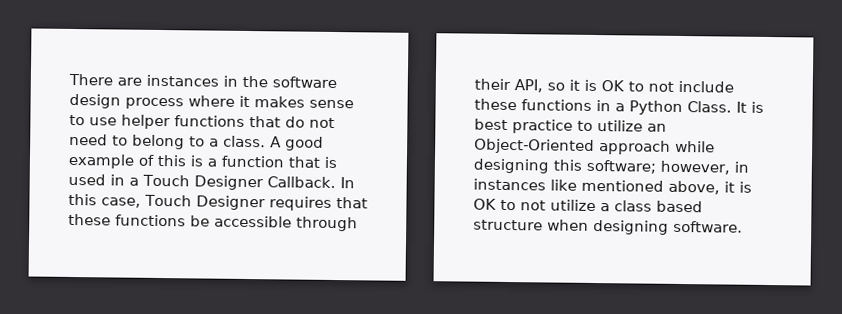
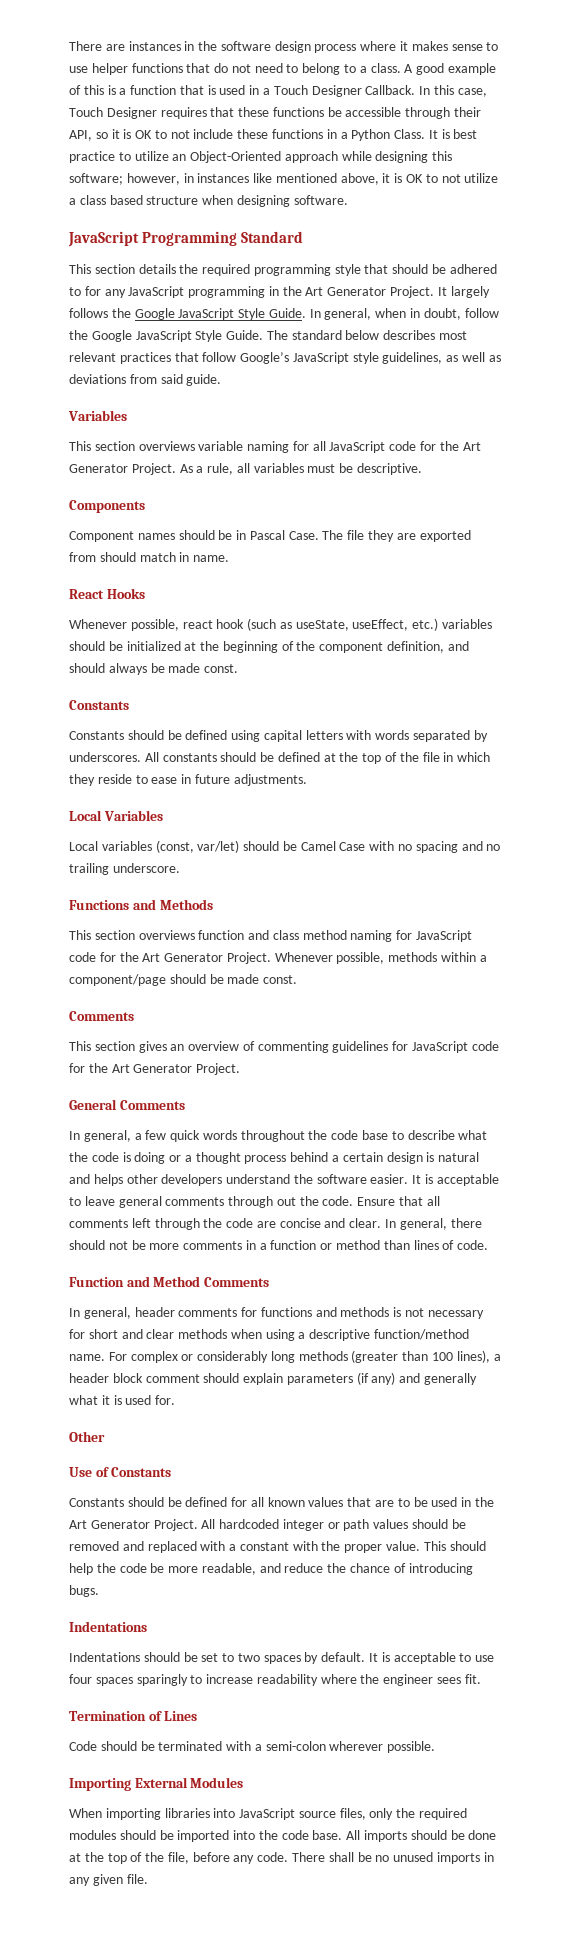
+ JavaScript Programming Standard
+ This section details the required programming style that should be adhered to for any JavaScript programming in the Art Generator Project. It largely follows the Google JavaScript Style Guide. In general, when in doubt, follow the Google JavaScript Style Guide. The standard below describes most relevant practices that follow Google’s JavaScript style guidelines, as well as deviations from said guide.
+ Variables
+ This section overviews variable naming for all JavaScript code for the Art Generator Project. As a rule, all variables must be descriptive.
+ Components
+ Component names should be in Pascal Case. The file they are exported from should match in name.
+ React Hooks
+ Whenever possible, react hook (such as useState, useEffect, etc.) variables should be initialized at the beginning of the component definition, and should always be made const.
+ Constants
+ Constants should be defined using capital letters with words separated by underscores. All constants should be defined at the top of the file in which they reside to ease in future adjustments.
+ Local Variables
+ Local variables (const, var/let) should be Camel Case with no spacing and no trailing underscore.
+ Functions and Methods
+ This section overviews function and class method naming for JavaScript code for the Art Generator Project. Whenever possible, methods within a component/page should be made const.
+ Comments
+ This section gives an overview of commenting guidelines for JavaScript code for the Art Generator Project.
+ General Comments
+ In general, a few quick words throughout the code base to describe what the code is doing or a thought process behind a certain design is natural and helps other developers understand the software easier. It is acceptable to leave general comments through out the code. Ensure that all comments left through the code are concise and clear. In general, there should not be more comments in a function or method than lines of code.
+ Function and Method Comments
+ In general, header comments for functions and methods is not necessary for short and clear methods when using a descriptive function/method name. For complex or considerably long methods (greater than 100 lines), a header block comment should explain parameters (if any) and generally what it is used for.
+ Other
+ Use of Constants
+ Constants should be defined for all known values that are to be used in the Art Generator Project. All hardcoded integer or path values should be removed and replaced with a constant with the proper value. This should help the code be more readable, and reduce the chance of introducing bugs.
+ Indentations
+ Indentations should be set to two spaces by default. It is acceptable to use four spaces sparingly to increase readability where the engineer sees fit.
+ Termination of Lines
+ Code should be terminated with a semi-colon wherever possible.
+ Importing External Modules
+ When importing libraries into JavaScript source files, only the required modules should be imported into the code base. All imports should be done at the top of the file, before any code. There shall be no unused imports in any given file.

